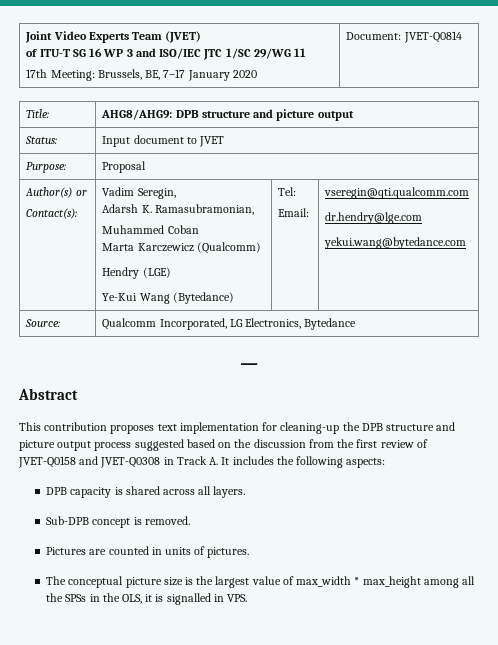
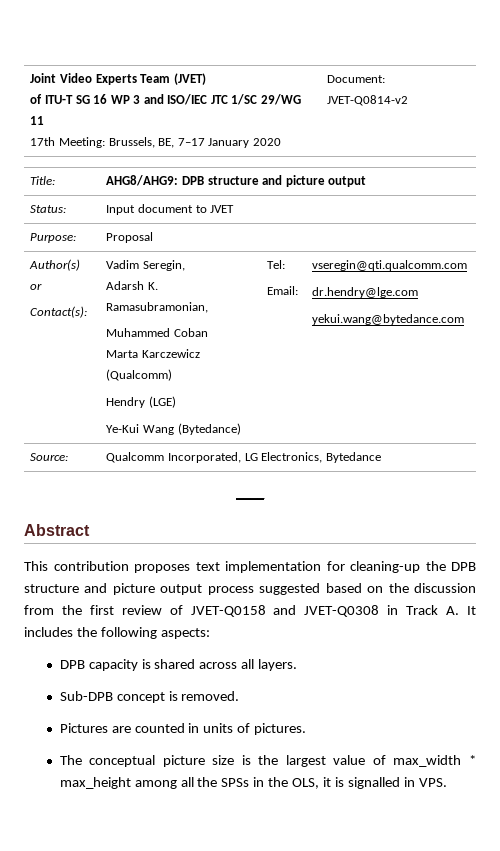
  Joint Video Experts Team (JVET)
  of ITU-T SG 16 WP 3 and ISO/IEC JTC 1/SC 29/WG 11
- 17th Meeting: Brussels, BE, 7–17 January 2020 | Document: JVET-Q0814
+ 17th Meeting: Brussels, BE, 7–17 January 2020 | Document: JVET-Q0814-v2

